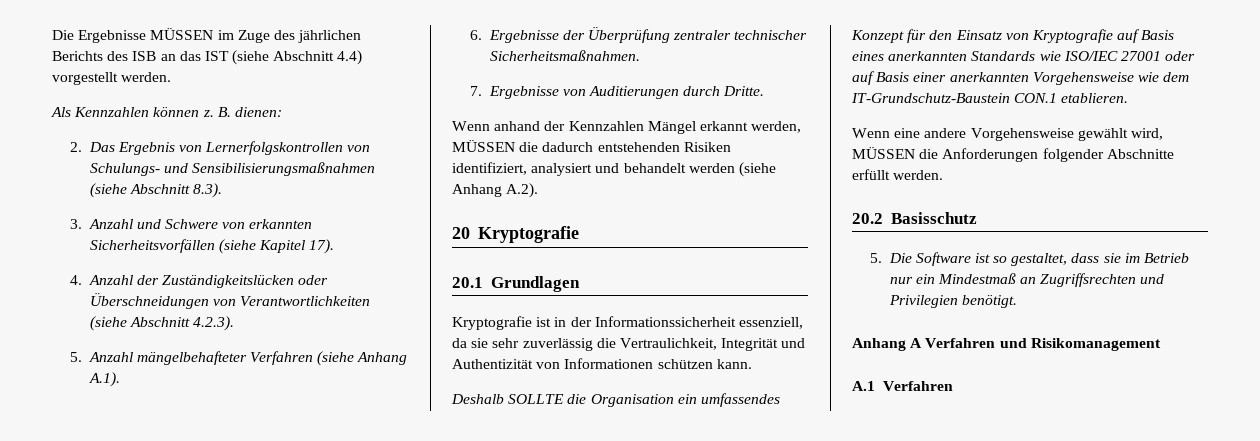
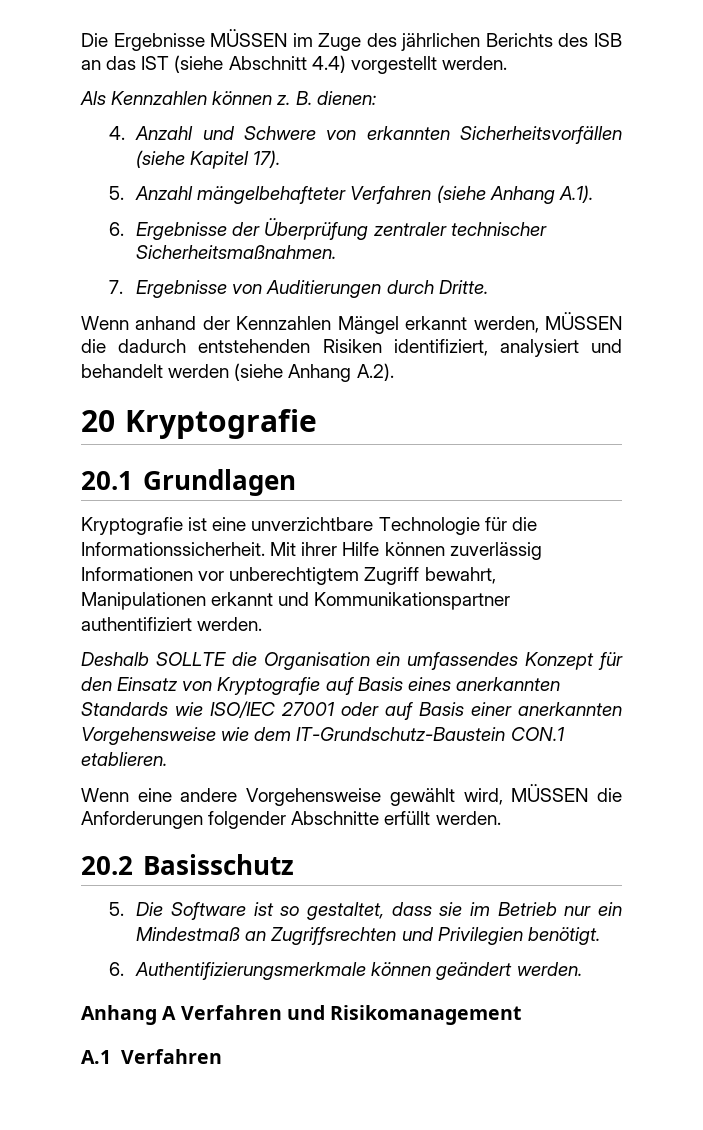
- 2. Das Ergebnis von Lernerfolgskontrollen von Schulungs- und Sensibilisierungsmaßnahmen (siehe Abschnitt 8.3).
- 3. Anzahl und Schwere von erkannten Sicherheitsvorfällen (siehe Kapitel 17).
+ 4. Anzahl und Schwere von erkannten Sicherheitsvorfällen (siehe Kapitel 17).
- 4. Anzahl der Zuständigkeitslücken oder Überschneidungen von Verantwortlichkeiten (siehe Abschnitt 4.2.3).
- Kryptografie ist in der Informationssicherheit essenziell, da sie sehr zuverlässig die Vertraulichkeit, Integrität und Authentizität von Informationen schützen kann.
+ Kryptografie ist eine unverzichtbare Technologie für die Informationssicherheit. Mit ihrer Hilfe können zuverlässig Informationen vor unberechtigtem Zugriff bewahrt, Manipulationen erkannt und Kommunikationspartner authentifiziert werden.
+ 6. Authentifizierungsmerkmale können geändert werden.

